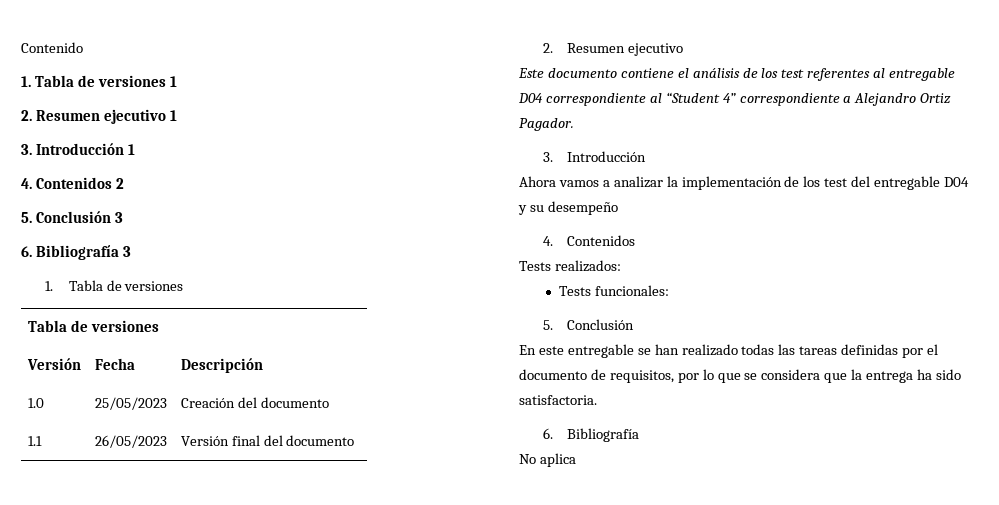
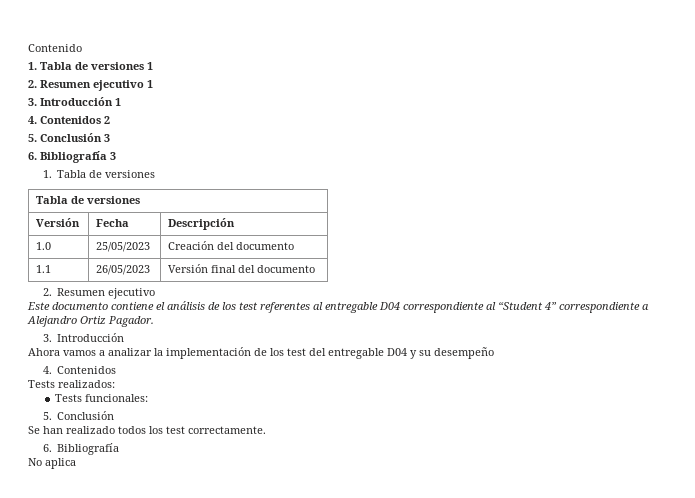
- En este entregable se han realizado todas las tareas definidas por el documento de requisitos, por lo que se considera que la entrega ha sido satisfactoria.
+ Se han realizado todos los test correctamente.

